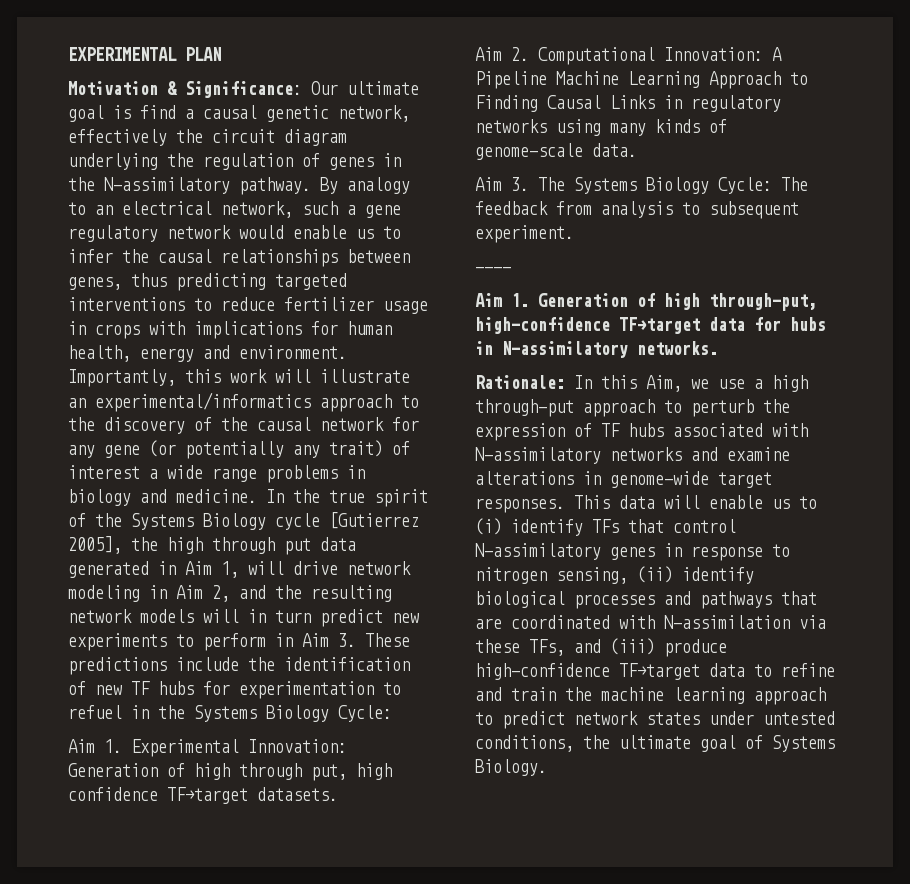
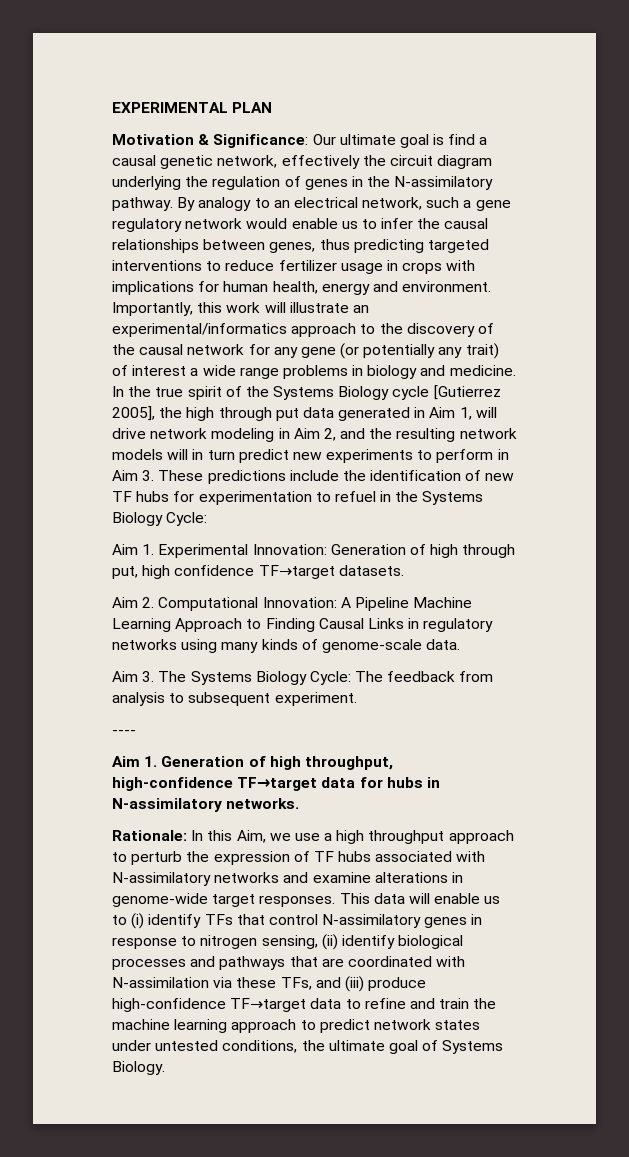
- Aim 1. Generation of high through-put, high-confidence TF→target data for hubs in N-assimilatory networks.
+ Aim 1. Generation of high throughput, high-confidence TF→target data for hubs in N-assimilatory networks.
- Rationale: In this Aim, we use a high through-put approach to perturb the expression of TF hubs associated with N-assimilatory networks and examine alterations in genome-wide target responses.
+ Rationale: In this Aim, we use a high throughput approach to perturb the expression of TF hubs associated with N-assimilatory networks and examine alterations in genome-wide target responses.

